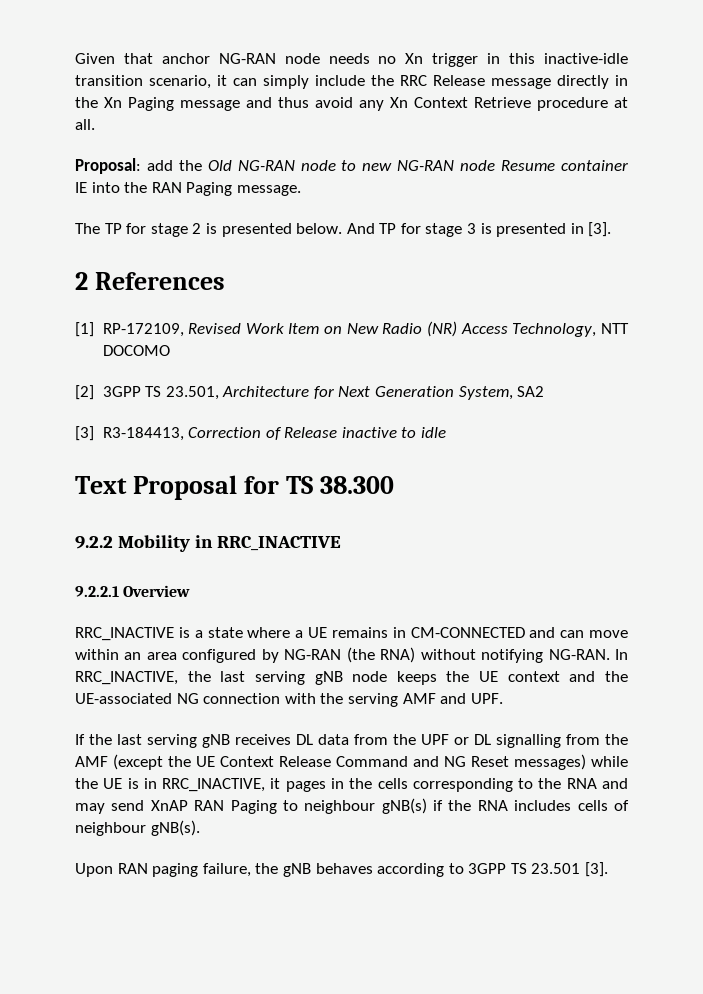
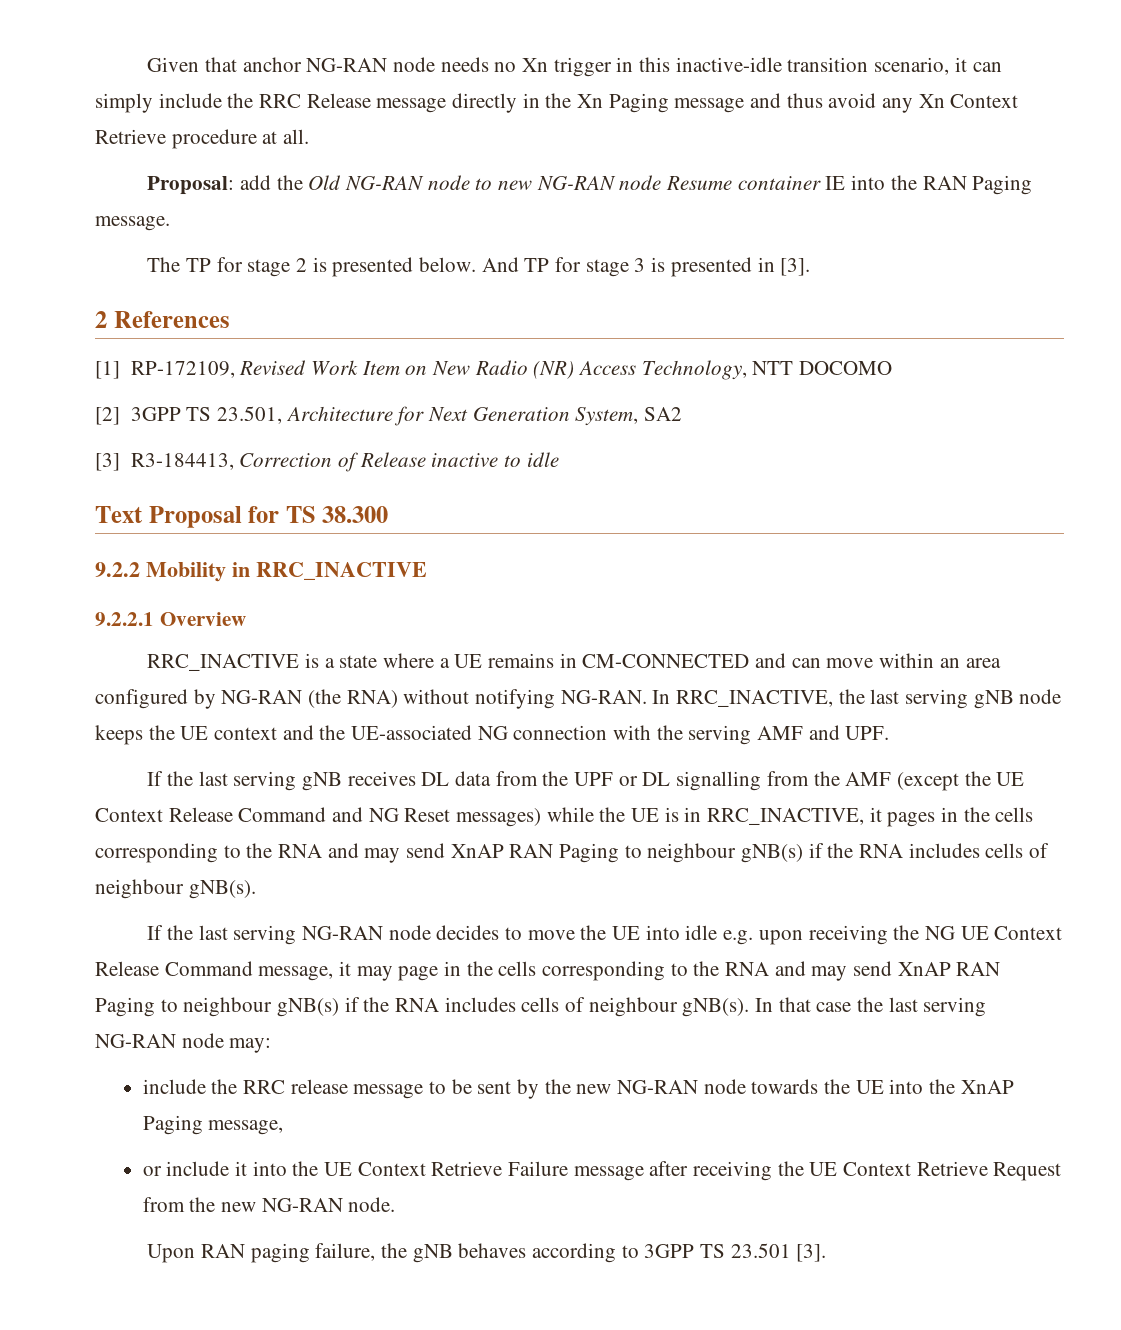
+ If the last serving NG-RAN node decides to move the UE into idle e.g. upon receiving the NG UE Context Release Command message, it may page in the cells corresponding to the RNA and may send XnAP RAN Paging to neighbour gNB(s) if the RNA includes cells of neighbour gNB(s). In that case the last serving NG-RAN node may:
+ include the RRC release message to be sent by the new NG-RAN node towards the UE into the XnAP Paging message,
+ or include it into the UE Context Retrieve Failure message after receiving the UE Context Retrieve Request from the new NG-RAN node.

